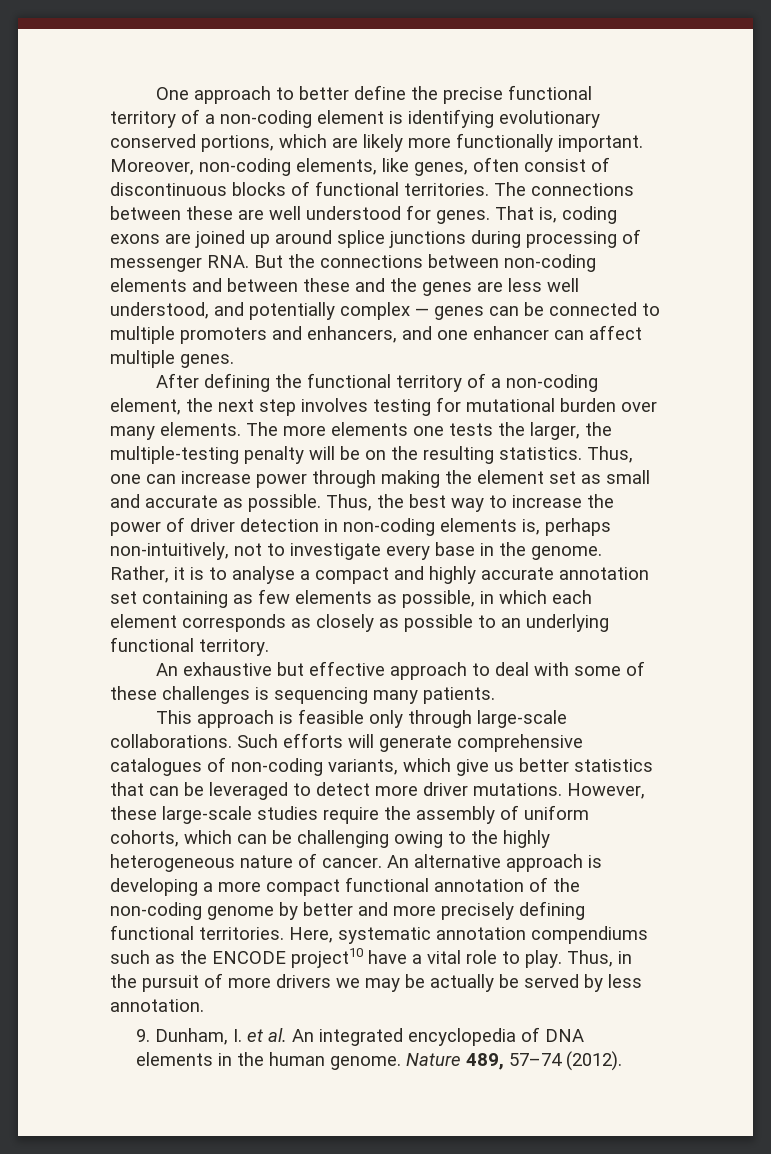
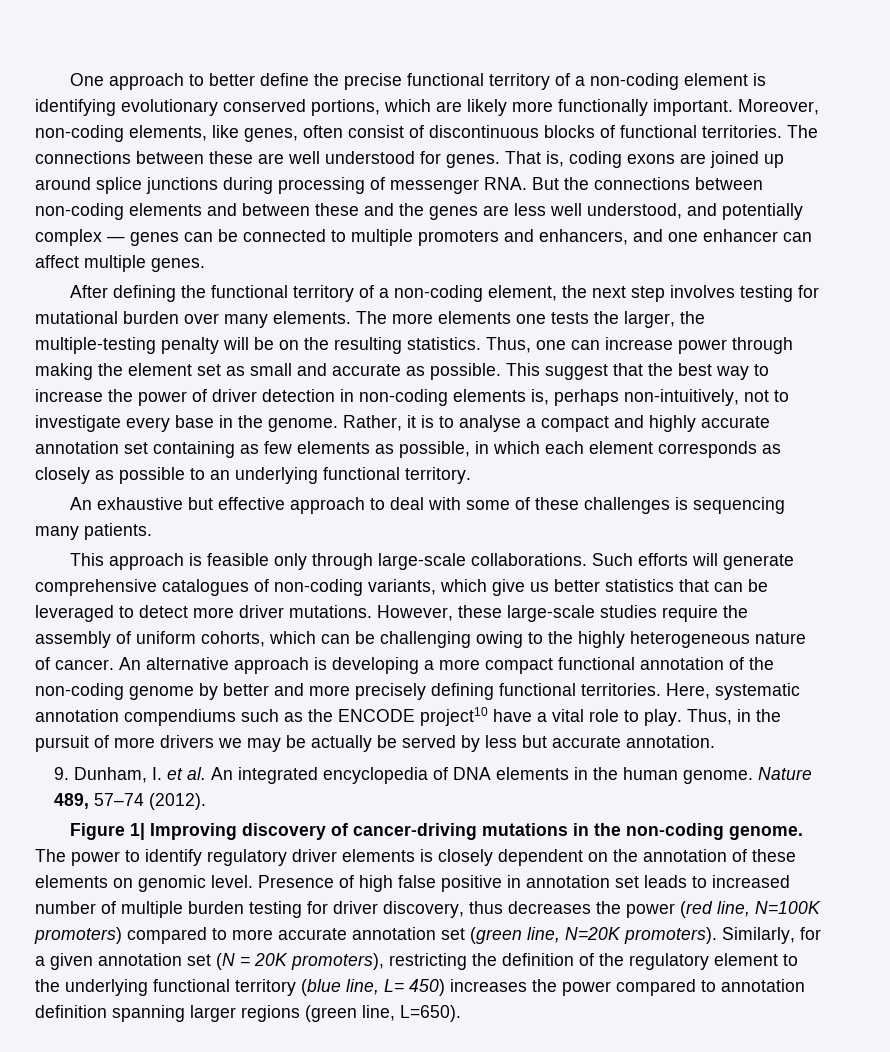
- Thus, the best way to increase the power of driver detection in non-coding elements is, perhaps non-intuitively, not to investigate every base in the genome.
+ This suggest that the best way to increase the power of driver detection in non-coding elements is, perhaps non-intuitively, not to investigate every base in the genome.
- Thus, in the pursuit of more drivers we may be actually be served by less annotation.
+ Thus, in the pursuit of more drivers we may be actually be served by less but accurate annotation.
+ Figure 1| Improving discovery of cancer-driving mutations in the non-coding genome. The power to identify regulatory driver elements is closely dependent on the annotation of these elements on genomic level. Presence of high false positive in annotation set leads to increased number of multiple burden testing for driver discovery, thus decreases the power (red line, N=100K promoters) compared to more accurate annotation set (green line, N=20K promoters). Similarly, for a given annotation set (N = 20K promoters), restricting the definition of the regulatory element to the underlying functional territory (blue line, L= 450) increases the power compared to annotation definition spanning larger regions (green line, L=650).

